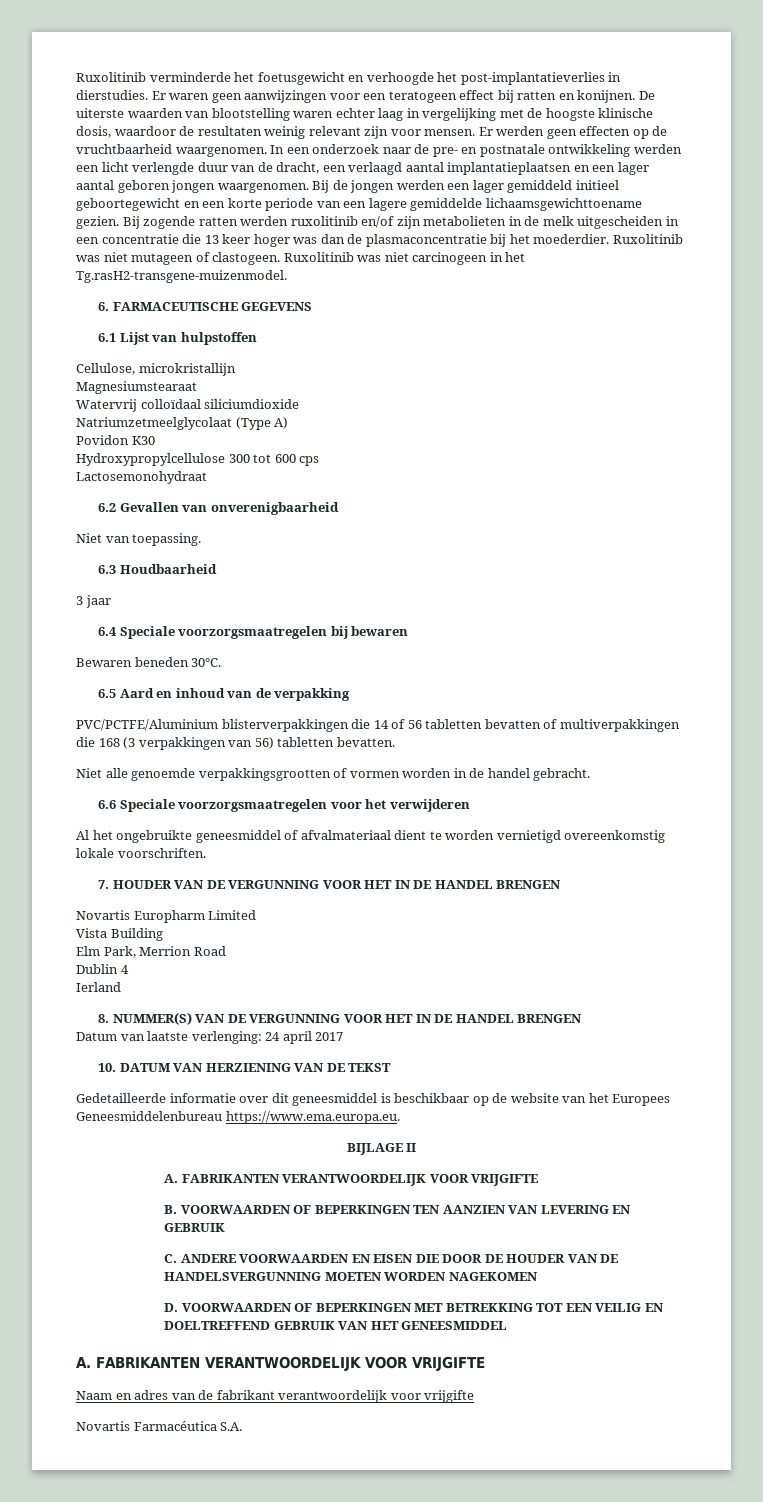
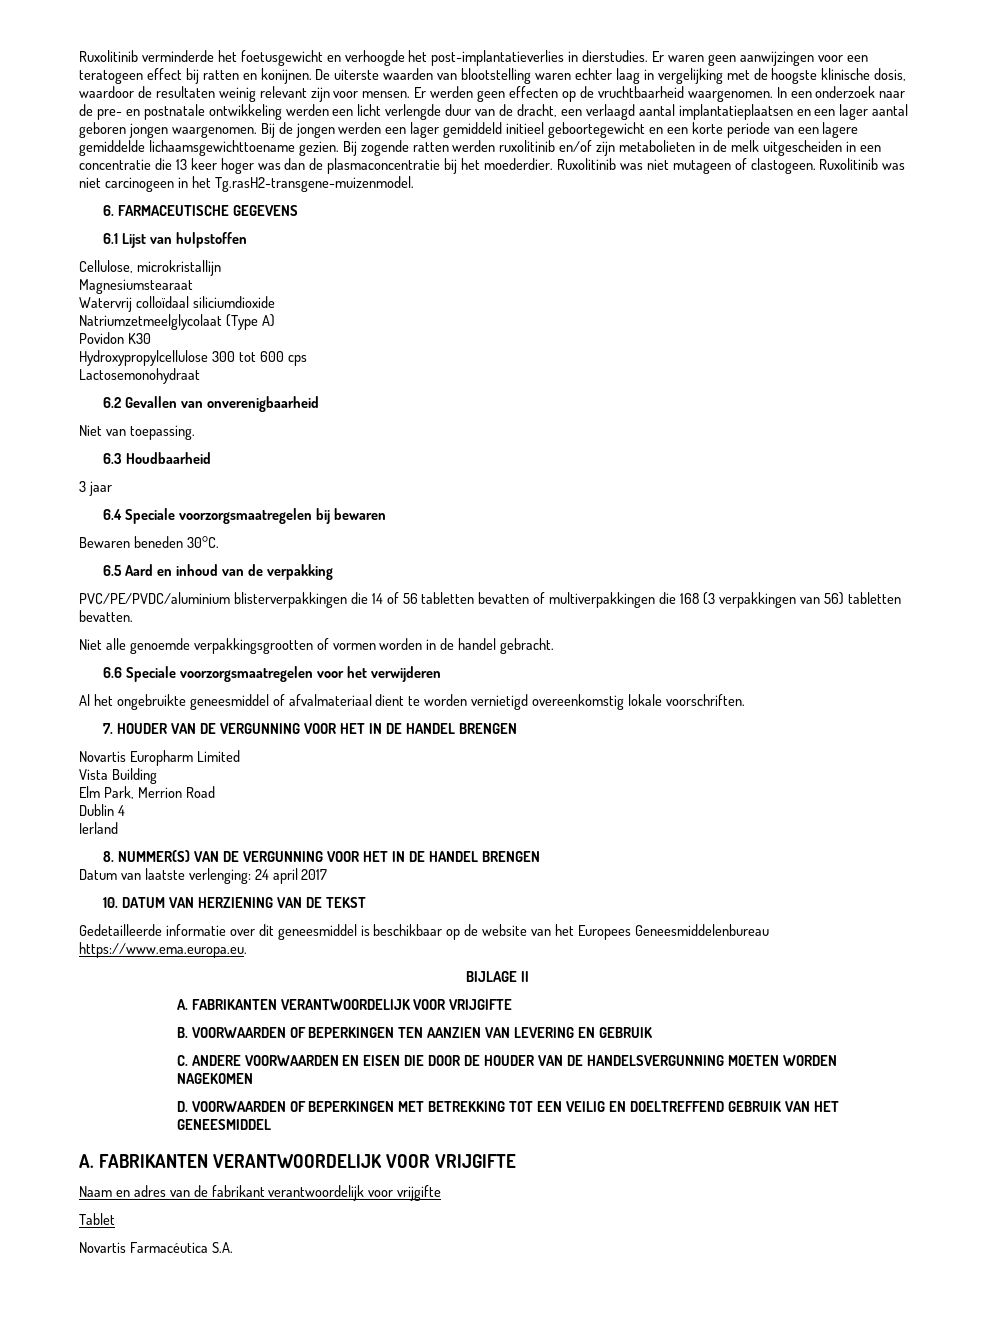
- PVC/PCTFE/Aluminium blisterverpakkingen die 14 of 56 tabletten bevatten of multiverpakkingen die 168 (3 verpakkingen van 56) tabletten bevatten.
+ PVC/PE/PVDC/aluminium blisterverpakkingen die 14 of 56 tabletten bevatten of multiverpakkingen die 168 (3 verpakkingen van 56) tabletten bevatten.
+ Tablet

